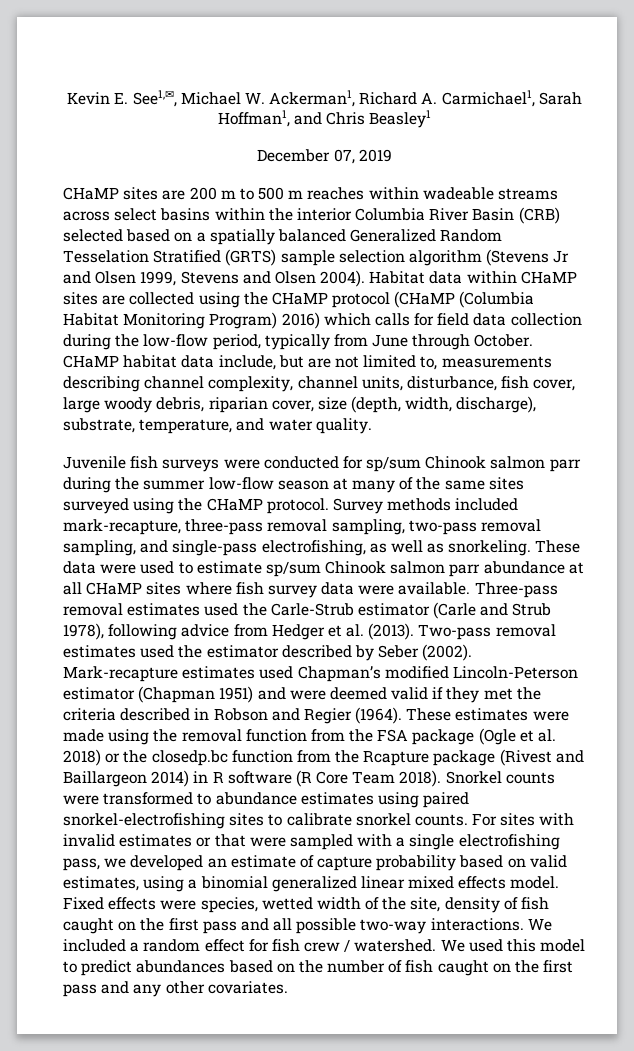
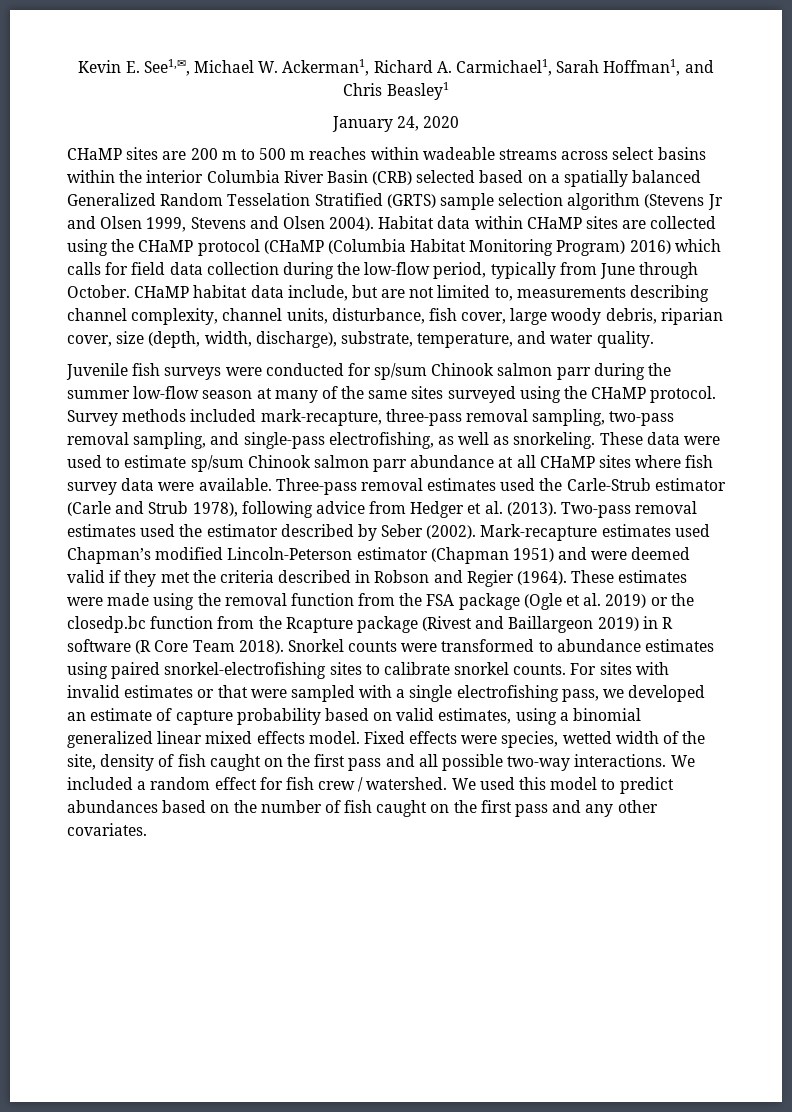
- December 07, 2019
+ January 24, 2020
- These estimates were made using the removal function from the FSA package (Ogle et al. 2018) or the closedp.bc function from the Rcapture package (Rivest and Baillargeon 2014) in R software (R Core Team 2018).
+ These estimates were made using the removal function from the FSA package (Ogle et al. 2019) or the closedp.bc function from the Rcapture package (Rivest and Baillargeon 2019) in R software (R Core Team 2018).

